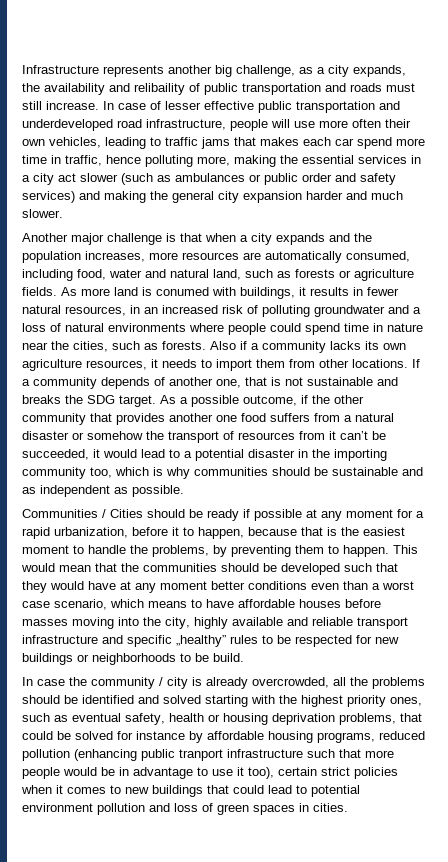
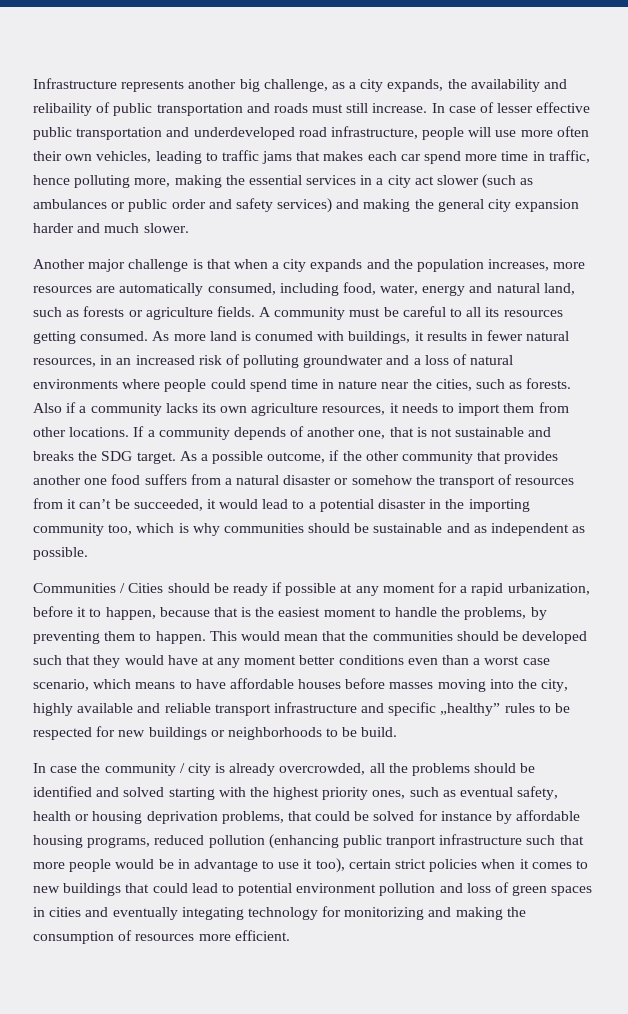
- Another major challenge is that when a city expands and the population increases, more resources are automatically consumed, including food, water and natural land, such as forests or agriculture fields.
+ Another major challenge is that when a city expands and the population increases, more resources are automatically consumed, including food, water, energy and natural land, such as forests or agriculture fields.
+ A community must be careful to all its resources getting consumed.
- In case the community / city is already overcrowded, all the problems should be identified and solved starting with the highest priority ones, such as eventual safety, health or housing deprivation problems, that could be solved for instance by affordable housing programs, reduced pollution (enhancing public tranport infrastructure such that more people would be in advantage to use it too), certain strict policies when it comes to new buildings that could lead to potential environment pollution and loss of green spaces in cities.
+ In case the community / city is already overcrowded, all the problems should be identified and solved starting with the highest priority ones, such as eventual safety, health or housing deprivation problems, that could be solved for instance by affordable housing programs, reduced pollution (enhancing public tranport infrastructure such that more people would be in advantage to use it too), certain strict policies when it comes to new buildings that could lead to potential environment pollution and loss of green spaces in cities and eventually integating technology for monitorizing and making the consumption of resources more efficient.

